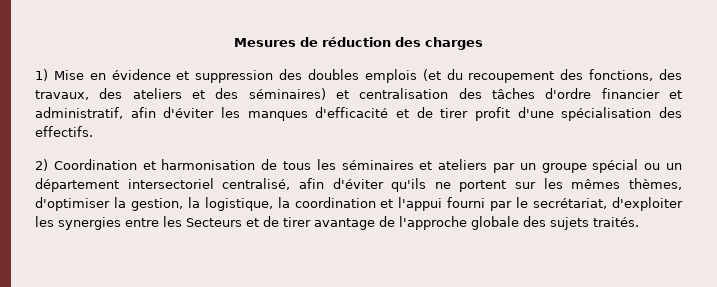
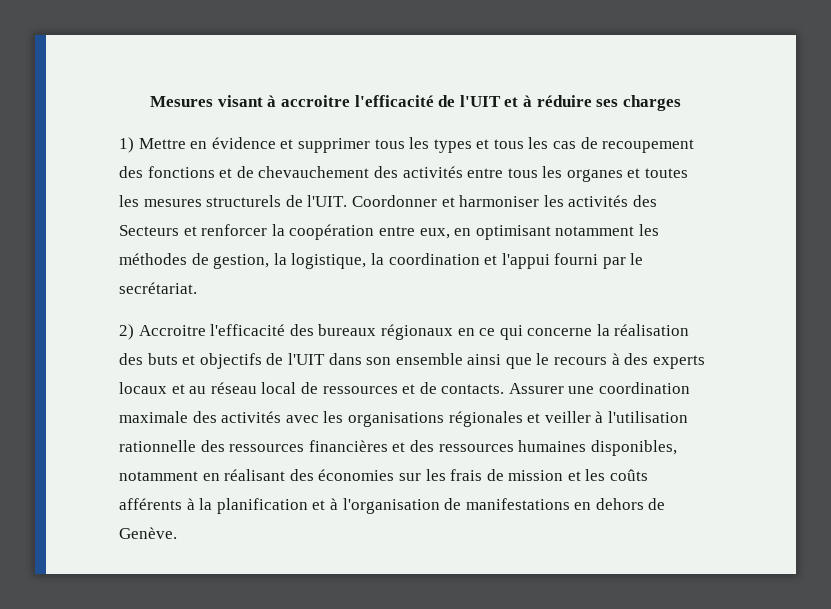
- Mesures de réduction des charges
+ Mesures visant à accroitre l'efficacité de l'UIT et à réduire ses charges
- 1) Mise en évidence et suppression des doubles emplois (et du recoupement des fonctions, des travaux, des ateliers et des séminaires) et centralisation des tâches d'ordre financier et administratif, afin d'éviter les manques d'efficacité et de tirer profit d'une spécialisation des effectifs.
- 2) Coordination et harmonisation de tous les séminaires et ateliers par un groupe spécial ou un département intersectoriel centralisé, afin d'éviter qu'ils ne portent sur les mêmes thèmes, d'optimiser la gestion, la logistique, la coordination et l'appui fourni par le secrétariat, d'exploiter les synergies entre les Secteurs et de tirer avantage de l'approche globale des sujets traités.
+ 1) Mettre en évidence et supprimer tous les types et tous les cas de recoupement des fonctions et de chevauchement des activités entre tous les organes et toutes les mesures structurels de l'UIT. Coordonner et harmoniser les activités des Secteurs et renforcer la coopération entre eux, en optimisant notamment les méthodes de gestion, la logistique, la coordination et l'appui fourni par le secrétariat.
+ 2) Accroitre l'efficacité des bureaux régionaux en ce qui concerne la réalisation des buts et objectifs de l'UIT dans son ensemble ainsi que le recours à des experts locaux et au réseau local de ressources et de contacts. Assurer une coordination maximale des activités avec les organisations régionales et veiller à l'utilisation rationnelle des ressources financières et des ressources humaines disponibles, notamment en réalisant des économies sur les frais de mission et les coûts afférents à la planification et à l'organisation de manifestations en dehors de Genève.

